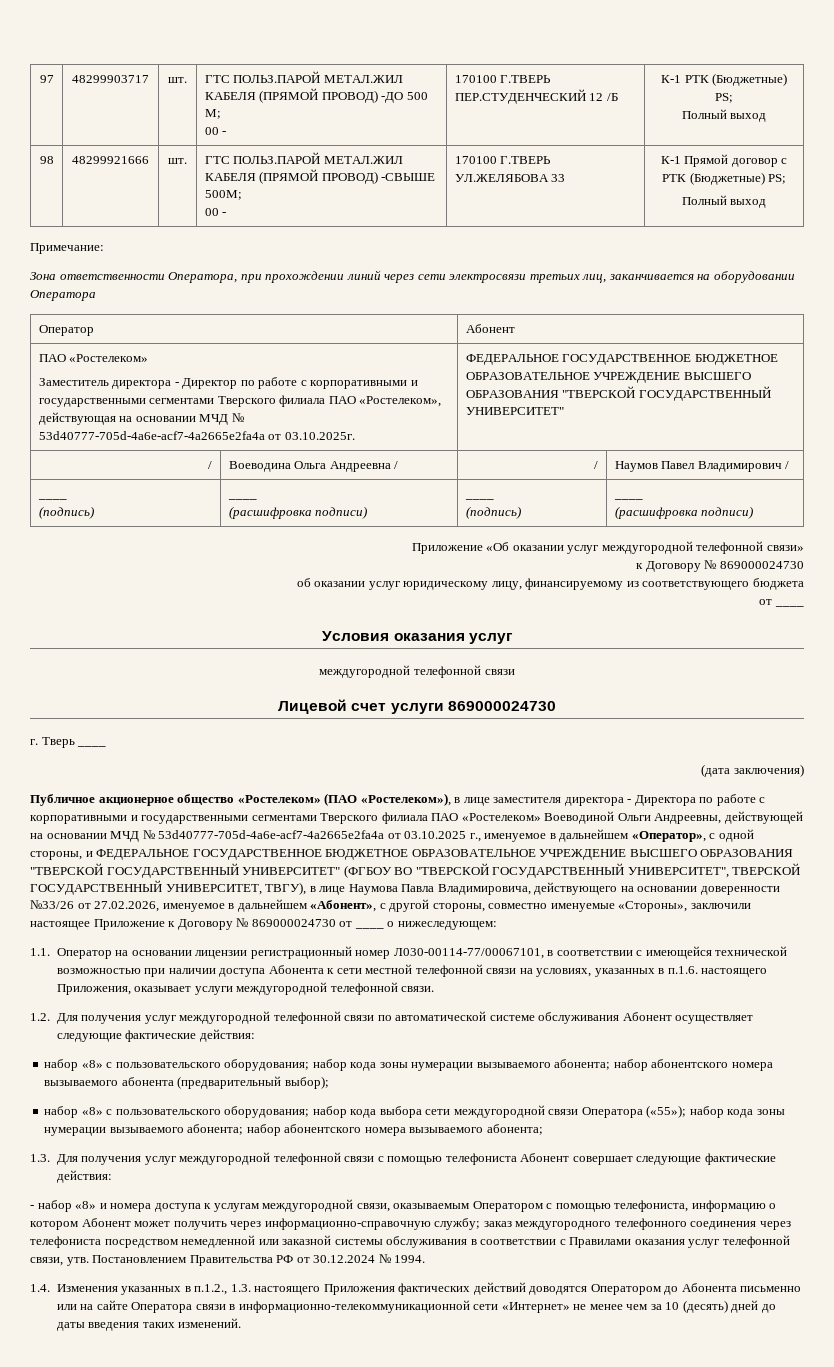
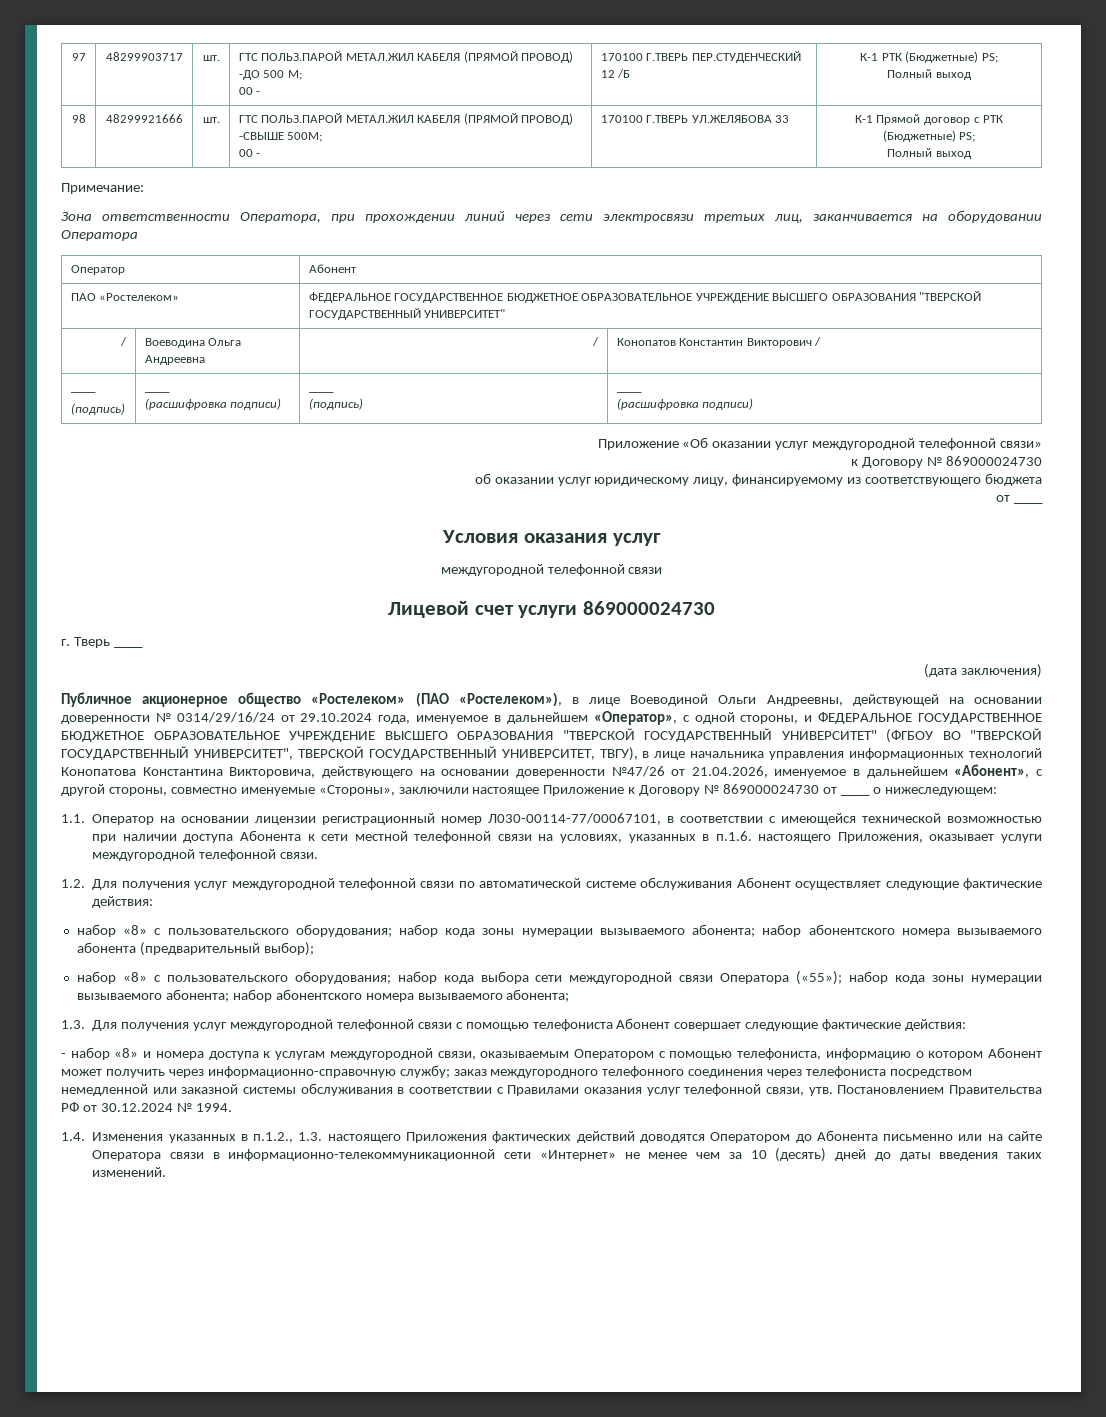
  Оператор | Абонент
- ПАО «Ростелеком»
- Заместитель директора - Директор по работе с корпоративными и государственными сегментами Тверского филиала ПАО «Ростелеком», действующая на основании МЧД № 53d40777-705d-4a6e-acf7-4a2665e2fa4a от 03.10.2025г. | ФЕДЕРАЛЬНОЕ ГОСУДАРСТВЕННОЕ БЮДЖЕТНОЕ ОБРАЗОВАТЕЛЬНОЕ УЧРЕЖДЕНИЕ ВЫСШЕГО ОБРАЗОВАНИЯ "ТВЕРСКОЙ ГОСУДАРСТВЕННЫЙ УНИВЕРСИТЕТ"
+ ПАО «Ростелеком» | ФЕДЕРАЛЬНОЕ ГОСУДАРСТВЕННОЕ БЮДЖЕТНОЕ ОБРАЗОВАТЕЛЬНОЕ УЧРЕЖДЕНИЕ ВЫСШЕГО ОБРАЗОВАНИЯ "ТВЕРСКОЙ ГОСУДАРСТВЕННЫЙ УНИВЕРСИТЕТ"
- / | Воеводина Ольга Андреевна / | / | Наумов Павел Владимирович /
+ / | Воеводина Ольга Андреевна | / | Конопатов Константин Викторович /
- Публичное акционерное общество «Ростелеком» (ПАО «Ростелеком»), в лице заместителя директора - Директора по работе с корпоративными и государственными сегментами Тверского филиала ПАО «Ростелеком» Воеводиной Ольги Андреевны, действующей на основании МЧД № 53d40777-705d-4a6e-acf7-4a2665e2fa4a от 03.10.2025 г., именуемое в дальнейшем «Оператор», с одной стороны, и ФЕДЕРАЛЬНОЕ ГОСУДАРСТВЕННОЕ БЮДЖЕТНОЕ ОБРАЗОВАТЕЛЬНОЕ УЧРЕЖДЕНИЕ ВЫСШЕГО ОБРАЗОВАНИЯ "ТВЕРСКОЙ ГОСУДАРСТВЕННЫЙ УНИВЕРСИТЕТ" (ФГБОУ ВО "ТВЕРСКОЙ ГОСУДАРСТВЕННЫЙ УНИВЕРСИТЕТ", ТВЕРСКОЙ ГОСУДАРСТВЕННЫЙ УНИВЕРСИТЕТ, ТВГУ), в лице Наумова Павла Владимировича, действующего на основании доверенности №33/26 от 27.02.2026, именуемое в дальнейшем «Абонент», с другой стороны, совместно именуемые «Стороны», заключили настоящее Приложение к Договору № 869000024730 от ____ о нижеследующем:
+ Публичное акционерное общество «Ростелеком» (ПАО «Ростелеком»), в лице Воеводиной Ольги Андреевны, действующей на основании доверенности № 0314/29/16/24 от 29.10.2024 года, именуемое в дальнейшем «Оператор», с одной стороны, и ФЕДЕРАЛЬНОЕ ГОСУДАРСТВЕННОЕ БЮДЖЕТНОЕ ОБРАЗОВАТЕЛЬНОЕ УЧРЕЖДЕНИЕ ВЫСШЕГО ОБРАЗОВАНИЯ "ТВЕРСКОЙ ГОСУДАРСТВЕННЫЙ УНИВЕРСИТЕТ" (ФГБОУ ВО "ТВЕРСКОЙ ГОСУДАРСТВЕННЫЙ УНИВЕРСИТЕТ", ТВЕРСКОЙ ГОСУДАРСТВЕННЫЙ УНИВЕРСИТЕТ, ТВГУ), в лице начальника управления информационных технологий Конопатова Константина Викторовича, действующего на основании доверенности №47/26 от 21.04.2026, именуемое в дальнейшем «Абонент», с другой стороны, совместно именуемые «Стороны», заключили настоящее Приложение к Договору № 869000024730 от ____ о нижеследующем:

